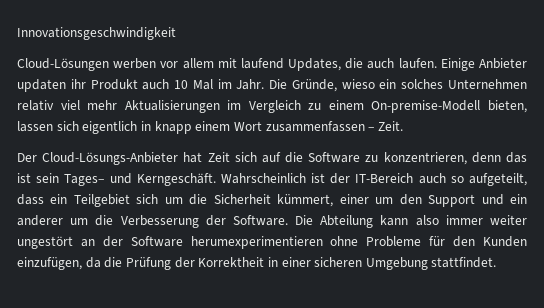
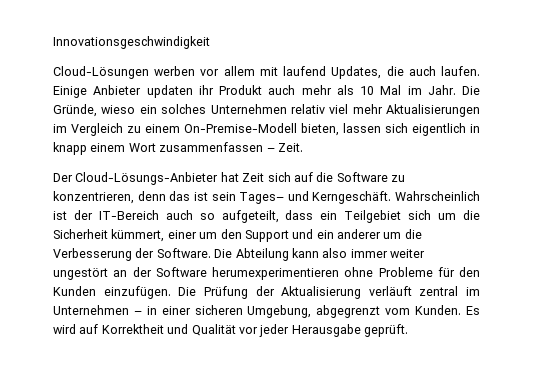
- Einige Anbieter updaten ihr Produkt auch 10 Mal im Jahr.
+ Einige Anbieter updaten ihr Produkt auch mehr als 10 Mal im Jahr.
- Die Gründe, wieso ein solches Unternehmen relativ viel mehr Aktualisierungen im Vergleich zu einem On-premise-Modell bieten, lassen sich eigentlich in knapp einem Wort zusammenfassen – Zeit.
+ Die Gründe, wieso ein solches Unternehmen relativ viel mehr Aktualisierungen im Vergleich zu einem On-Premise-Modell bieten, lassen sich eigentlich in knapp einem Wort zusammenfassen – Zeit.
- Die Abteilung kann also immer weiter ungestört an der Software herumexperimentieren ohne Probleme für den Kunden einzufügen, da die Prüfung der Korrektheit in einer sicheren Umgebung stattfindet.
+ Die Abteilung kann also immer weiter ungestört an der Software herumexperimentieren ohne Probleme für den Kunden einzufügen. Die Prüfung der Aktualisierung verläuft zentral im Unternehmen – in einer sicheren Umgebung, abgegrenzt vom Kunden. Es wird auf Korrektheit und Qualität vor jeder Herausgabe geprüft.

